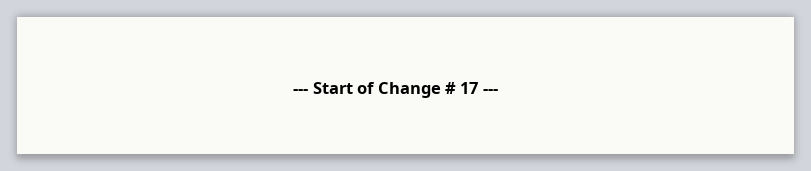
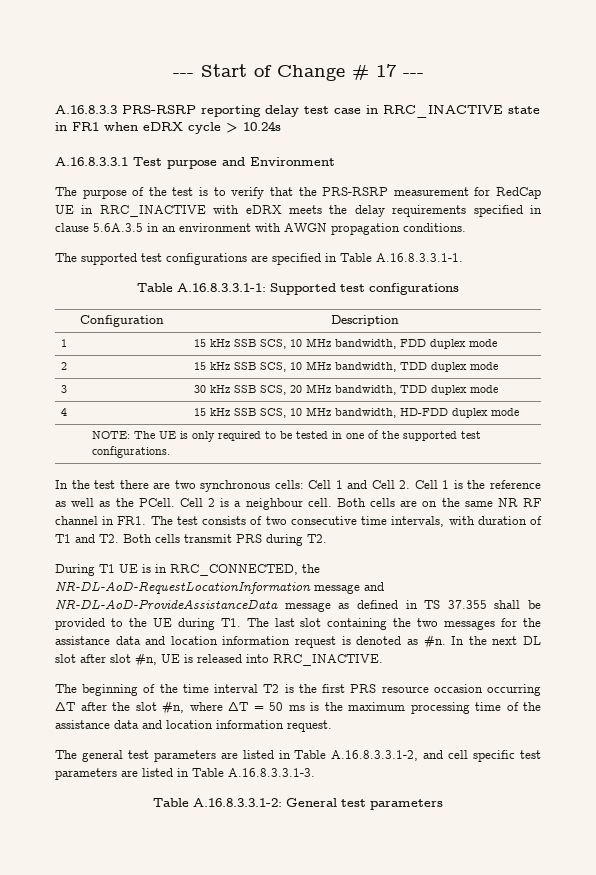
+ A.16.8.3.3 PRS-RSRP reporting delay test case in RRC_INACTIVE state in FR1 when eDRX cycle > 10.24s
+ A.16.8.3.3.1 Test purpose and Environment
+ The purpose of the test is to verify that the PRS-RSRP measurement for RedCap UE in RRC_INACTIVE with eDRX meets the delay requirements specified in clause 5.6A.3.5 in an environment with AWGN propagation conditions.
+ The supported test configurations are specified in Table A.16.8.3.3.1-1.
+ Table A.16.8.3.3.1-1: Supported test configurations
+ Configuration | Description
+ 1 | 15 kHz SSB SCS, 10 MHz bandwidth, FDD duplex mode
+ 2 | 15 kHz SSB SCS, 10 MHz bandwidth, TDD duplex mode
+ 3 | 30 kHz SSB SCS, 20 MHz bandwidth, TDD duplex mode
+ 4 | 15 kHz SSB SCS, 10 MHz bandwidth, HD-FDD duplex mode
+ NOTE: The UE is only required to be tested in one of the supported test configurations.
+ In the test there are two synchronous cells: Cell 1 and Cell 2. Cell 1 is the reference as well as the PCell. Cell 2 is a neighbour cell. Both cells are on the same NR RF channel in FR1. The test consists of two consecutive time intervals, with duration of T1 and T2. Both cells transmit PRS during T2.
+ During T1 UE is in RRC_CONNECTED, the NR-DL-AoD-RequestLocationInformation message and NR-DL-AoD-ProvideAssistanceData message as defined in TS 37.355 shall be provided to the UE during T1. The last slot containing the two messages for the assistance data and location information request is denoted as #n. In the next DL slot after slot #n, UE is released into RRC_INACTIVE.
+ The beginning of the time interval T2 is the first PRS resource occasion occurring ΔT after the slot #n, where ΔT = 50 ms is the maximum processing time of the assistance data and location information request.
+ The general test parameters are listed in Table A.16.8.3.3.1-2, and cell specific test parameters are listed in Table A.16.8.3.3.1-3.
+ Table A.16.8.3.3.1-2: General test parameters

